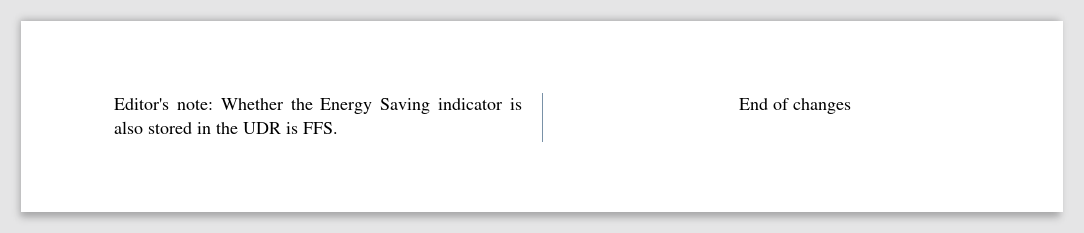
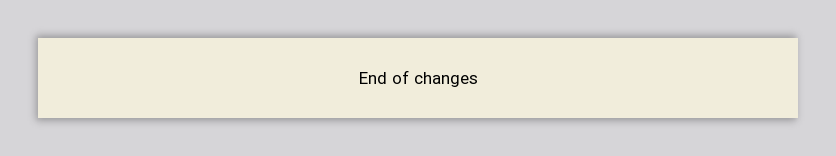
- Editor's note: Whether the Energy Saving indicator is also stored in the UDR is FFS.

